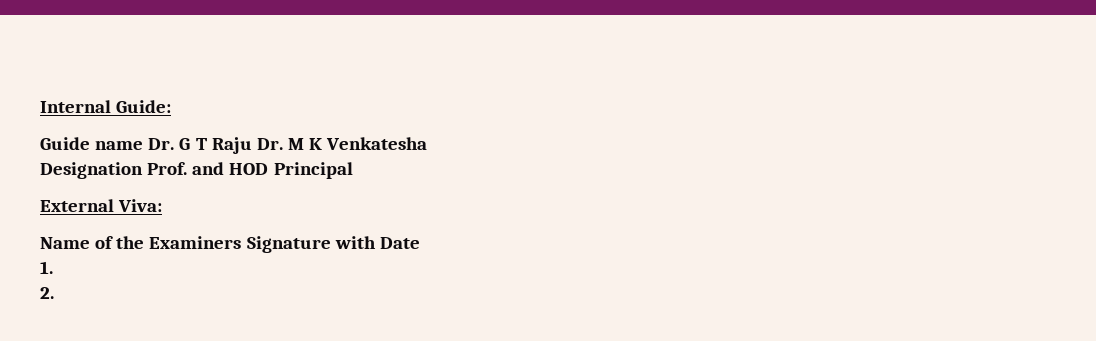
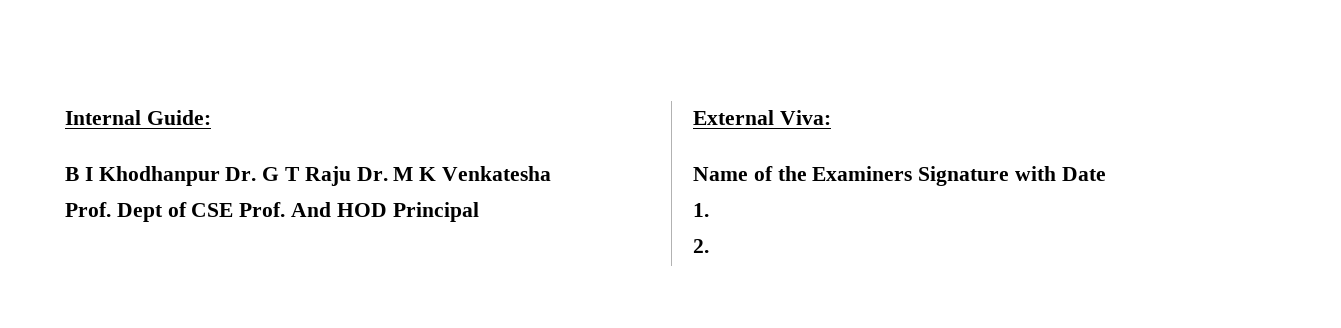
- Guide name Dr. G T Raju Dr. M K Venkatesha
+ B I Khodhanpur Dr. G T Raju Dr. M K Venkatesha
- Designation Prof. and HOD Principal
+ Prof. Dept of CSE Prof. And HOD Principal

